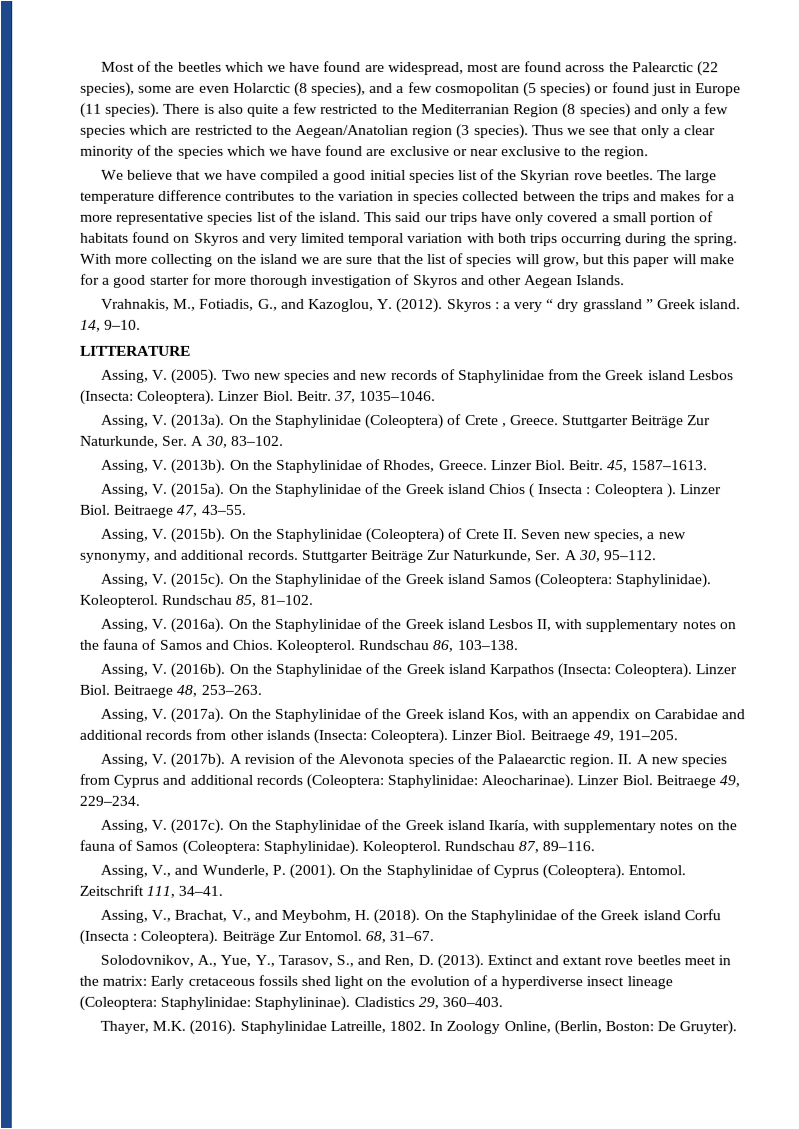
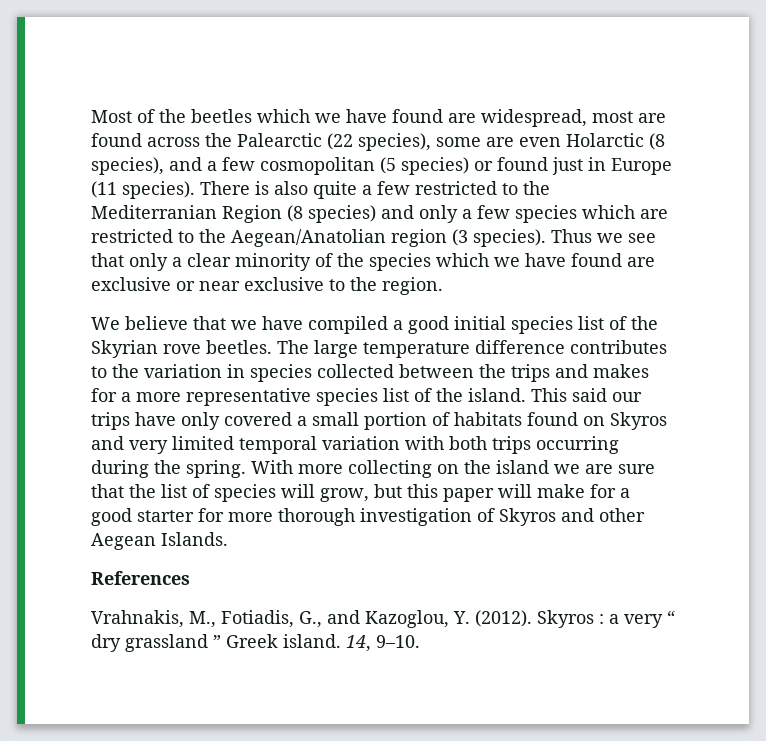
+ References
- LITTERATURE
- Assing, V. (2005). Two new species and new records of Staphylinidae from the Greek island Lesbos (Insecta: Coleoptera). Linzer Biol. Beitr. 37, 1035–1046.
- Assing, V. (2013a). On the Staphylinidae (Coleoptera) of Crete , Greece. Stuttgarter Beiträge Zur Naturkunde, Ser. A 30, 83–102.
- Assing, V. (2013b). On the Staphylinidae of Rhodes, Greece. Linzer Biol. Beitr. 45, 1587–1613.
- Assing, V. (2015a). On the Staphylinidae of the Greek island Chios ( Insecta : Coleoptera ). Linzer Biol. Beitraege 47, 43–55.
- Assing, V. (2015b). On the Staphylinidae (Coleoptera) of Crete II. Seven new species, a new synonymy, and additional records. Stuttgarter Beiträge Zur Naturkunde, Ser. A 30, 95–112.
- Assing, V. (2015c). On the Staphylinidae of the Greek island Samos (Coleoptera: Staphylinidae). Koleopterol. Rundschau 85, 81–102.
- Assing, V. (2016a). On the Staphylinidae of the Greek island Lesbos II, with supplementary notes on the fauna of Samos and Chios. Koleopterol. Rundschau 86, 103–138.
- Assing, V. (2016b). On the Staphylinidae of the Greek island Karpathos (Insecta: Coleoptera). Linzer Biol. Beitraege 48, 253–263.
- Assing, V. (2017a). On the Staphylinidae of the Greek island Kos, with an appendix on Carabidae and additional records from other islands (Insecta: Coleoptera). Linzer Biol. Beitraege 49, 191–205.
- Assing, V. (2017b). A revision of the Alevonota species of the Palaearctic region. II. A new species from Cyprus and additional records (Coleoptera: Staphylinidae: Aleocharinae). Linzer Biol. Beitraege 49, 229–234.
- Assing, V. (2017c). On the Staphylinidae of the Greek island Ikaría, with supplementary notes on the fauna of Samos (Coleoptera: Staphylinidae). Koleopterol. Rundschau 87, 89–116.
- Assing, V., and Wunderle, P. (2001). On the Staphylinidae of Cyprus (Coleoptera). Entomol. Zeitschrift 111, 34–41.
- Assing, V., Brachat, V., and Meybohm, H. (2018). On the Staphylinidae of the Greek island Corfu (Insecta : Coleoptera). Beiträge Zur Entomol. 68, 31–67.
- Solodovnikov, A., Yue, Y., Tarasov, S., and Ren, D. (2013). Extinct and extant rove beetles meet in the matrix: Early cretaceous fossils shed light on the evolution of a hyperdiverse insect lineage (Coleoptera: Staphylinidae: Staphylininae). Cladistics 29, 360–403.
- Thayer, M.K. (2016). Staphylinidae Latreille, 1802. In Zoology Online, (Berlin, Boston: De Gruyter).

